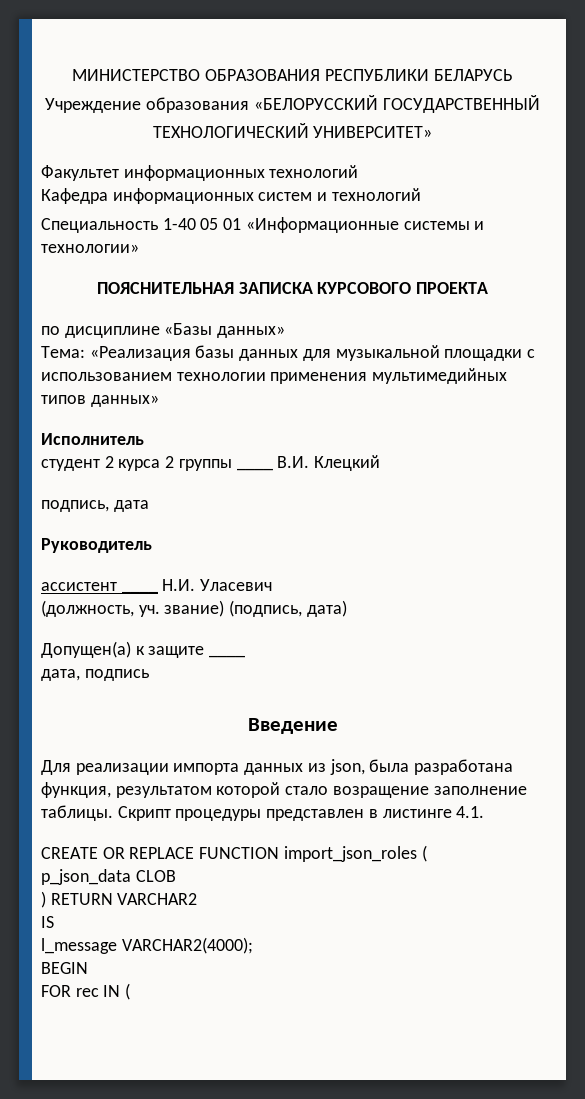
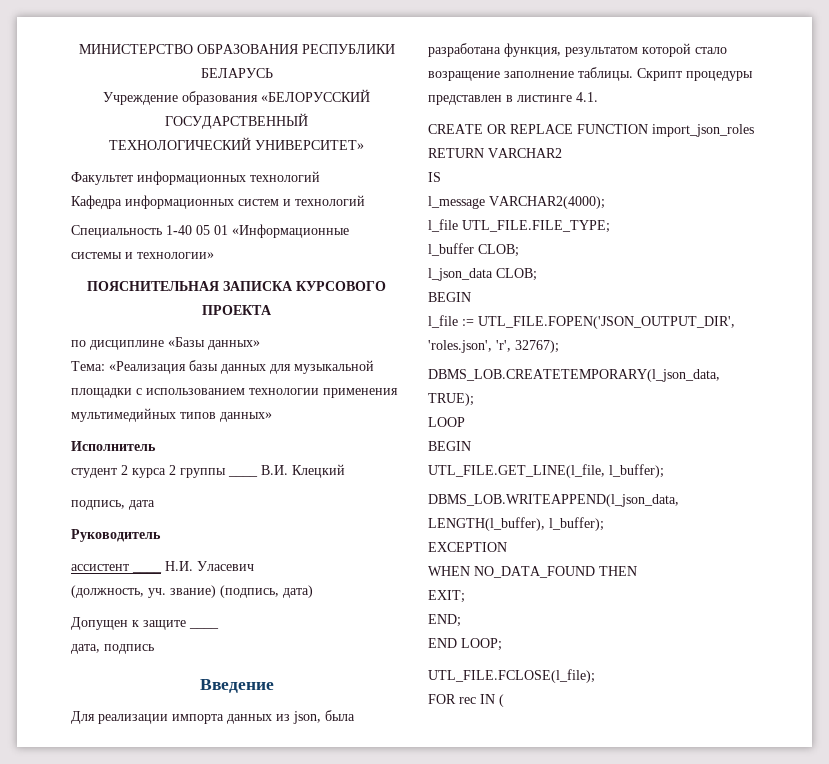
- Допущен(а) к защите ____
+ Допущен к защите ____
- CREATE OR REPLACE FUNCTION import_json_roles (
- p_json_data CLOB
- ) RETURN VARCHAR2
+ CREATE OR REPLACE FUNCTION import_json_roles RETURN VARCHAR2
+ l_file UTL_FILE.FILE_TYPE;
+ l_buffer CLOB;
+ l_json_data CLOB;
  BEGIN
+ l_file := UTL_FILE.FOPEN('JSON_OUTPUT_DIR', 'roles.json', 'r', 32767);
+ DBMS_LOB.CREATETEMPORARY(l_json_data, TRUE);
+ LOOP
+ BEGIN
+ UTL_FILE.GET_LINE(l_file, l_buffer);
+ DBMS_LOB.WRITEAPPEND(l_json_data, LENGTH(l_buffer), l_buffer);
+ EXCEPTION
+ WHEN NO_DATA_FOUND THEN
+ EXIT;
+ END;
+ END LOOP;
+ UTL_FILE.FCLOSE(l_file);

